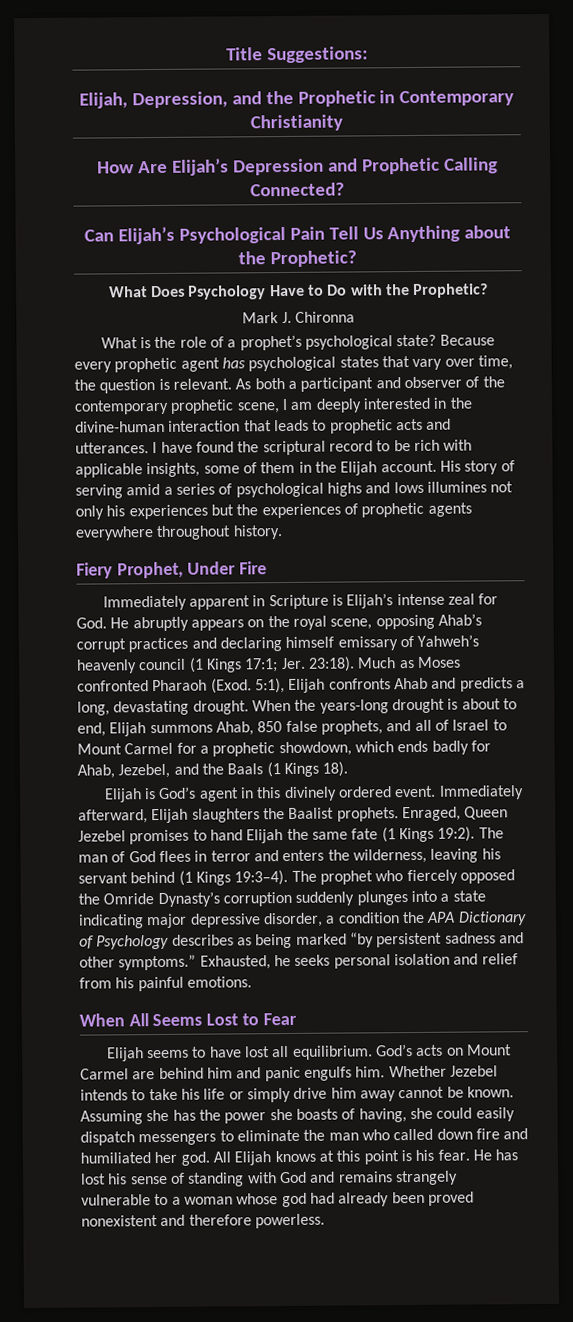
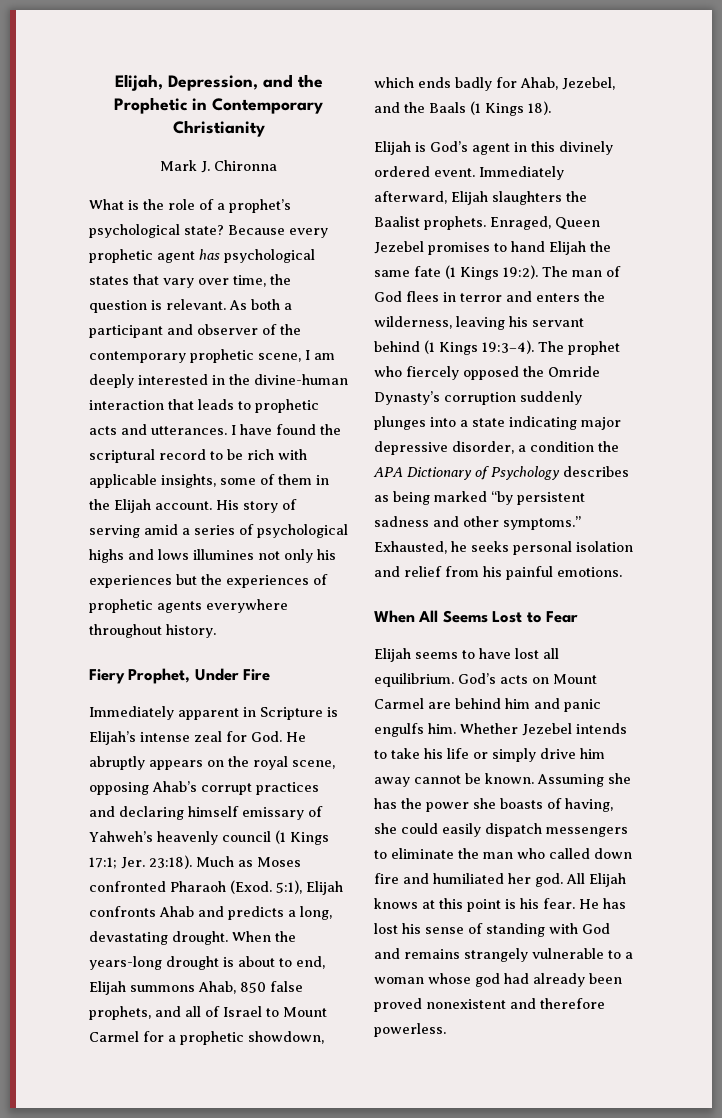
- Title Suggestions:
- How Are Elijah’s Depression and Prophetic Calling Connected?
- Can Elijah’s Psychological Pain Tell Us Anything about the Prophetic?
- What Does Psychology Have to Do with the Prophetic?

